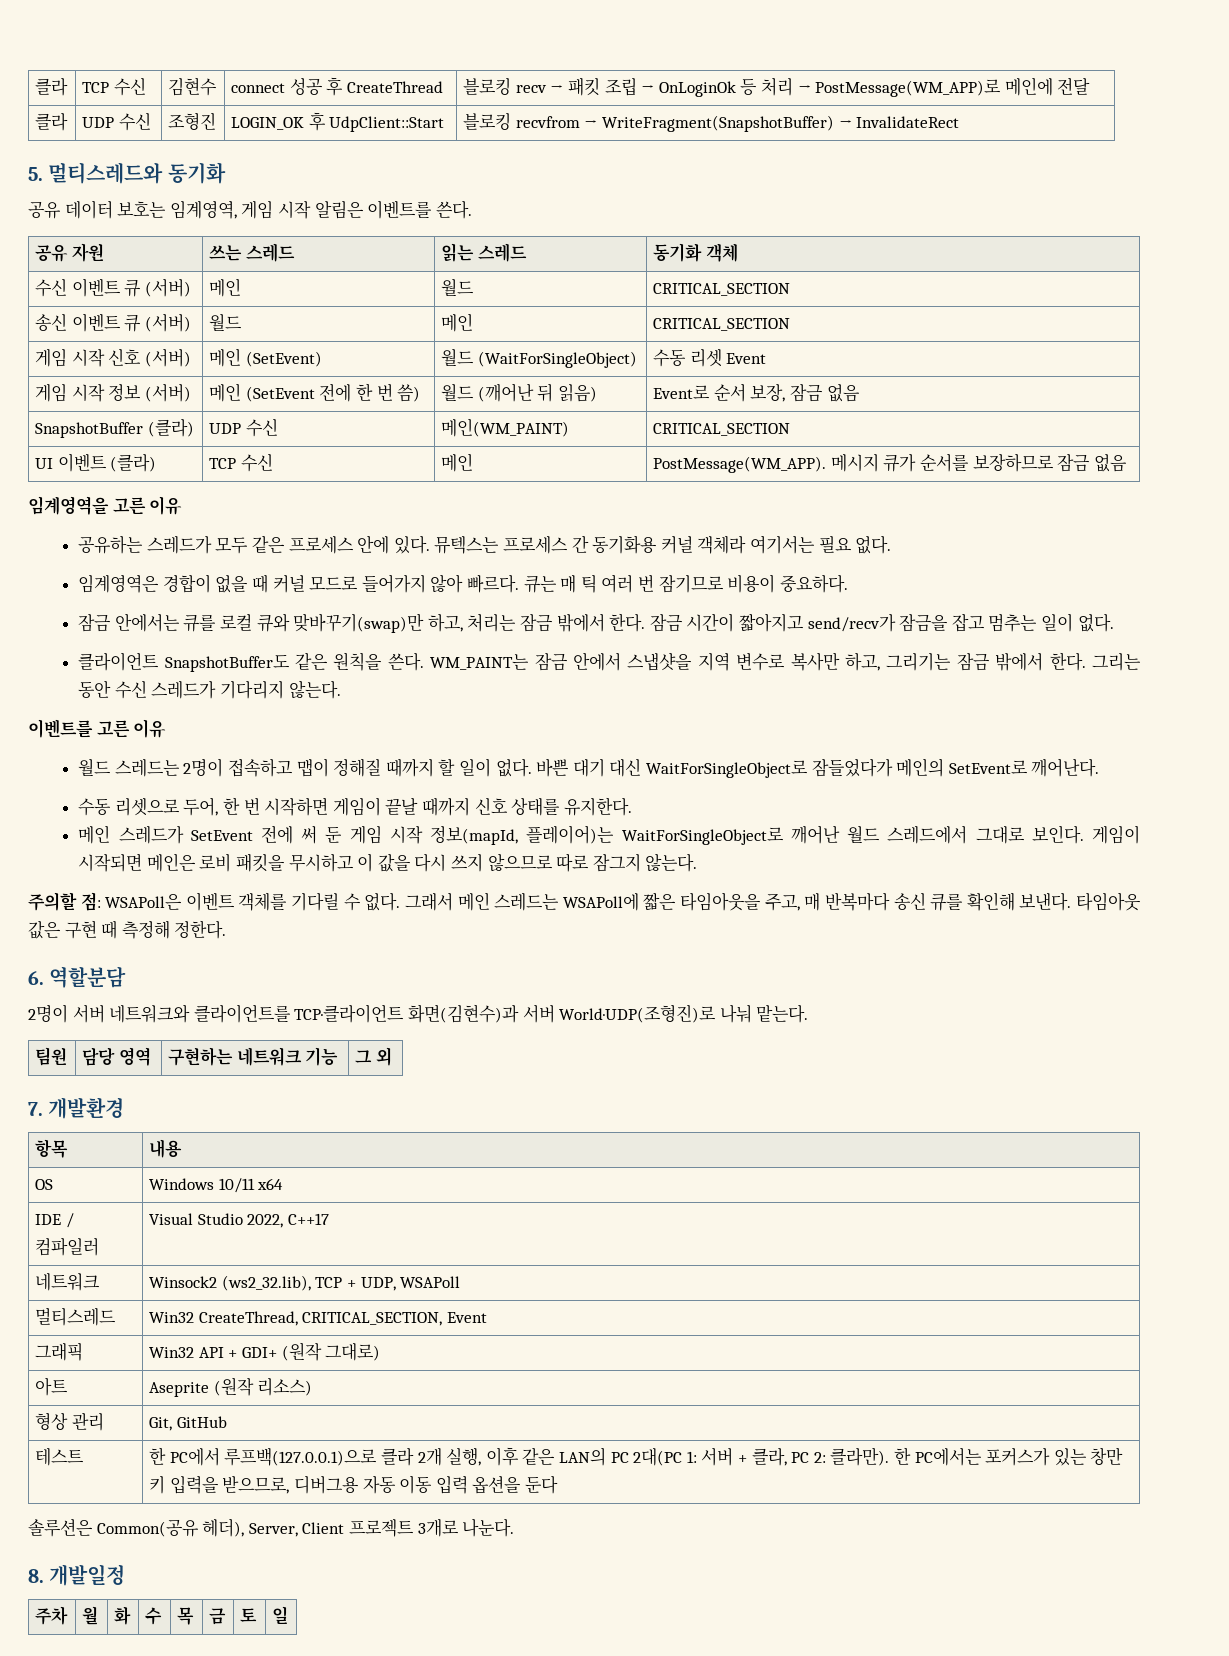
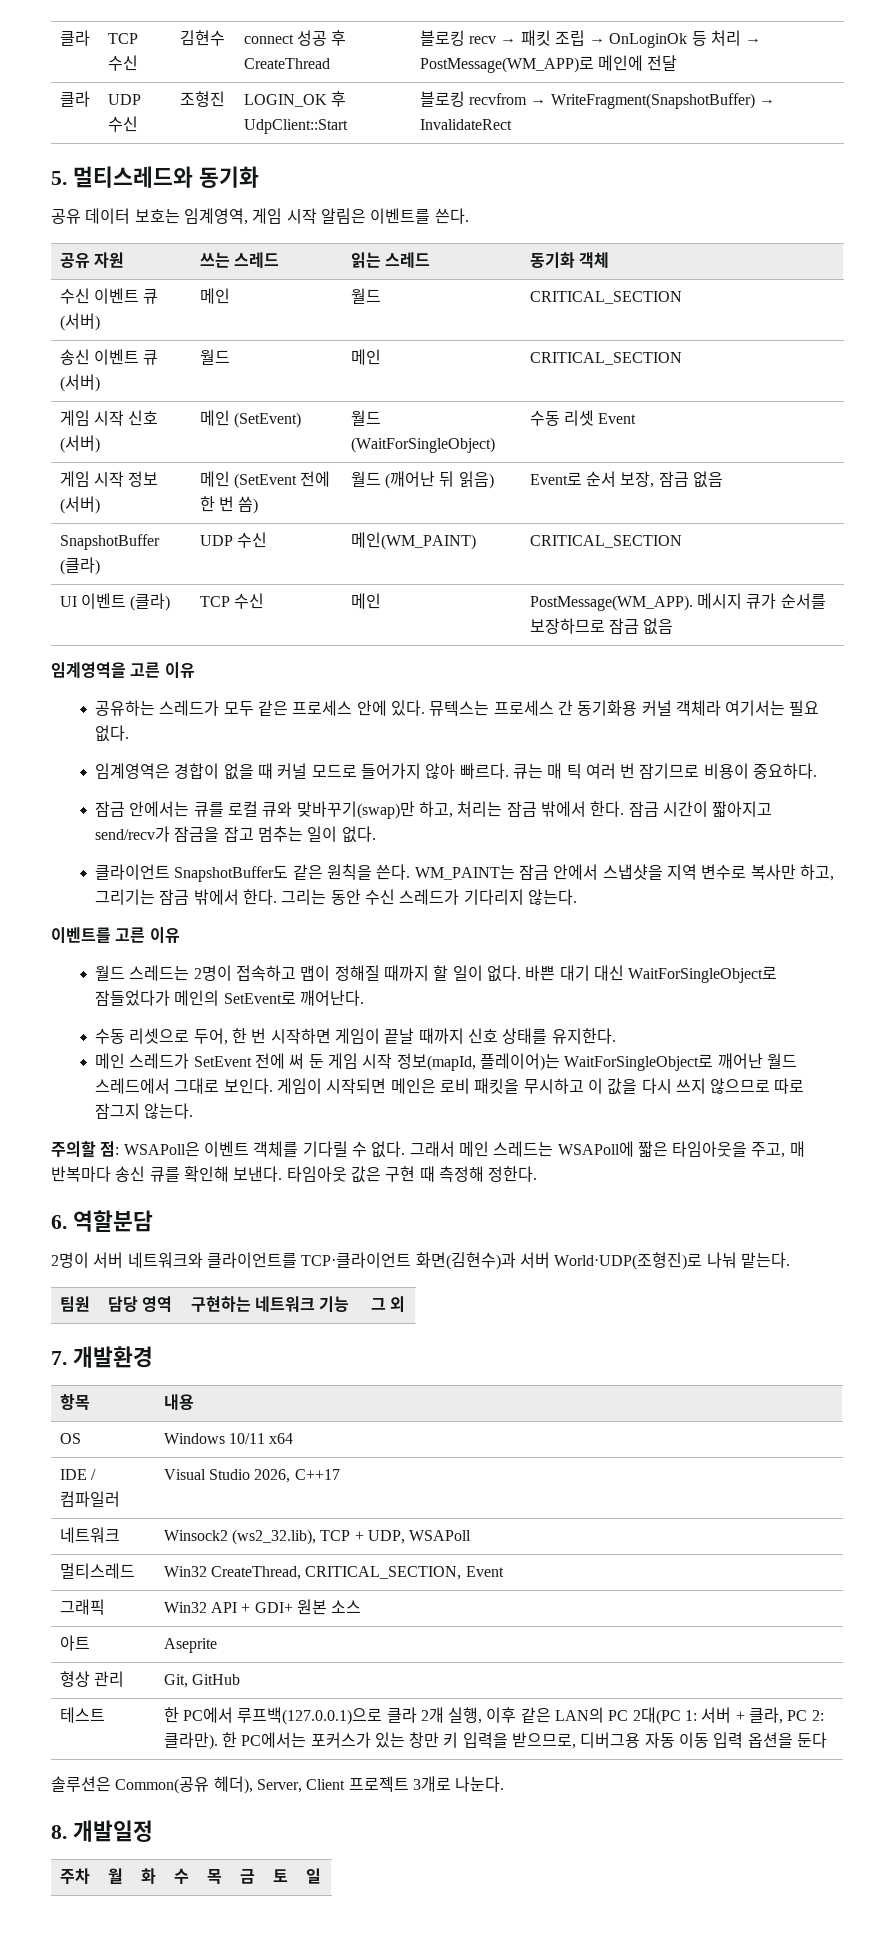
- IDE / 컴파일러 | Visual Studio 2022, C++17
+ IDE / 컴파일러 | Visual Studio 2026, C++17
- 그래픽 | Win32 API + GDI+ (원작 그대로)
+ 그래픽 | Win32 API + GDI+ 원본 소스
- 아트 | Aseprite (원작 리소스)
+ 아트 | Aseprite

